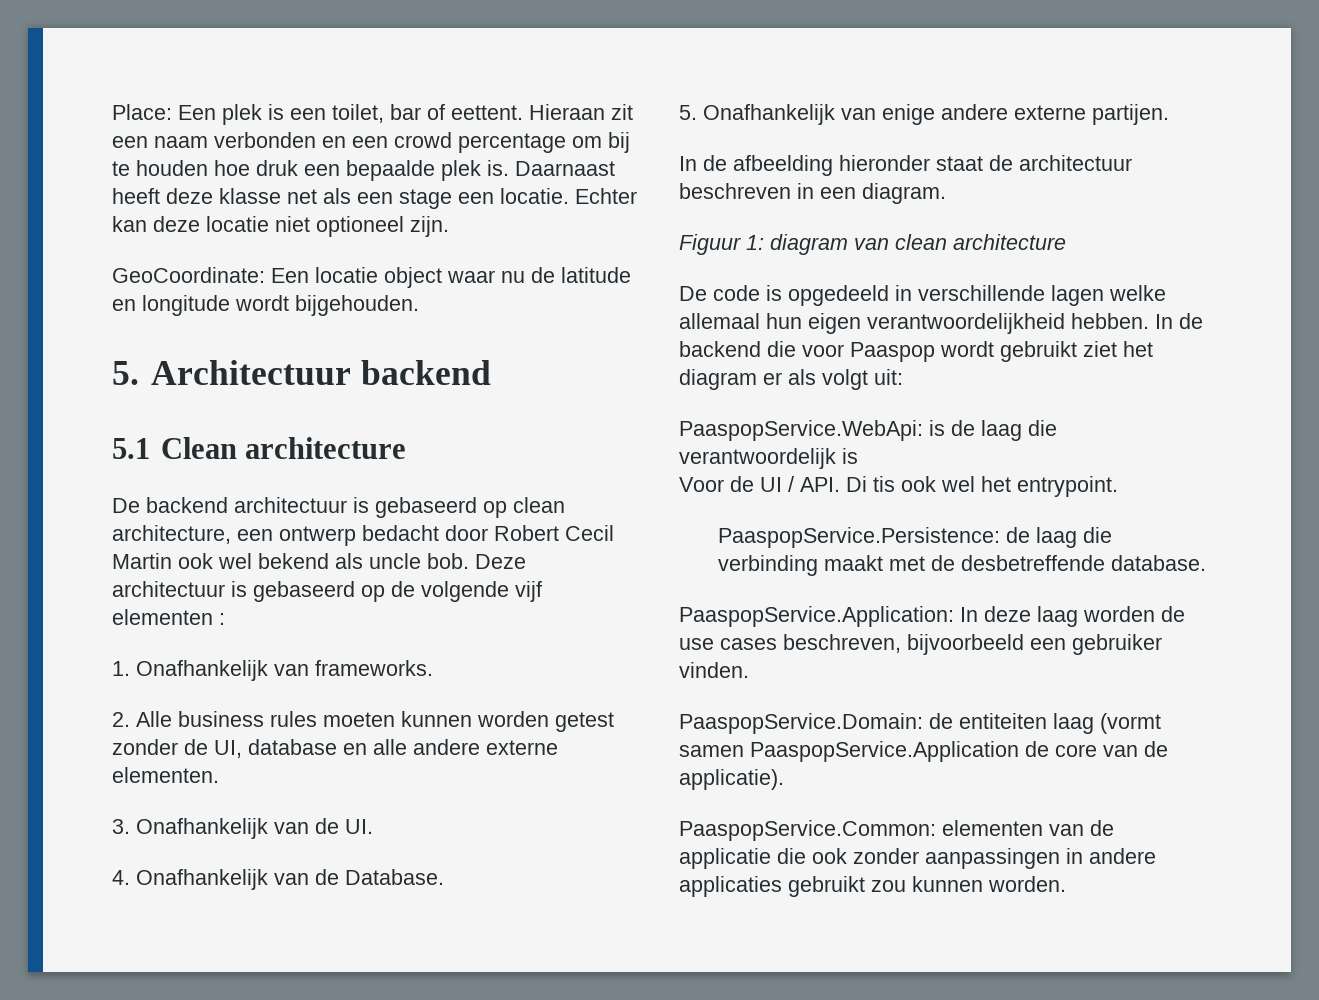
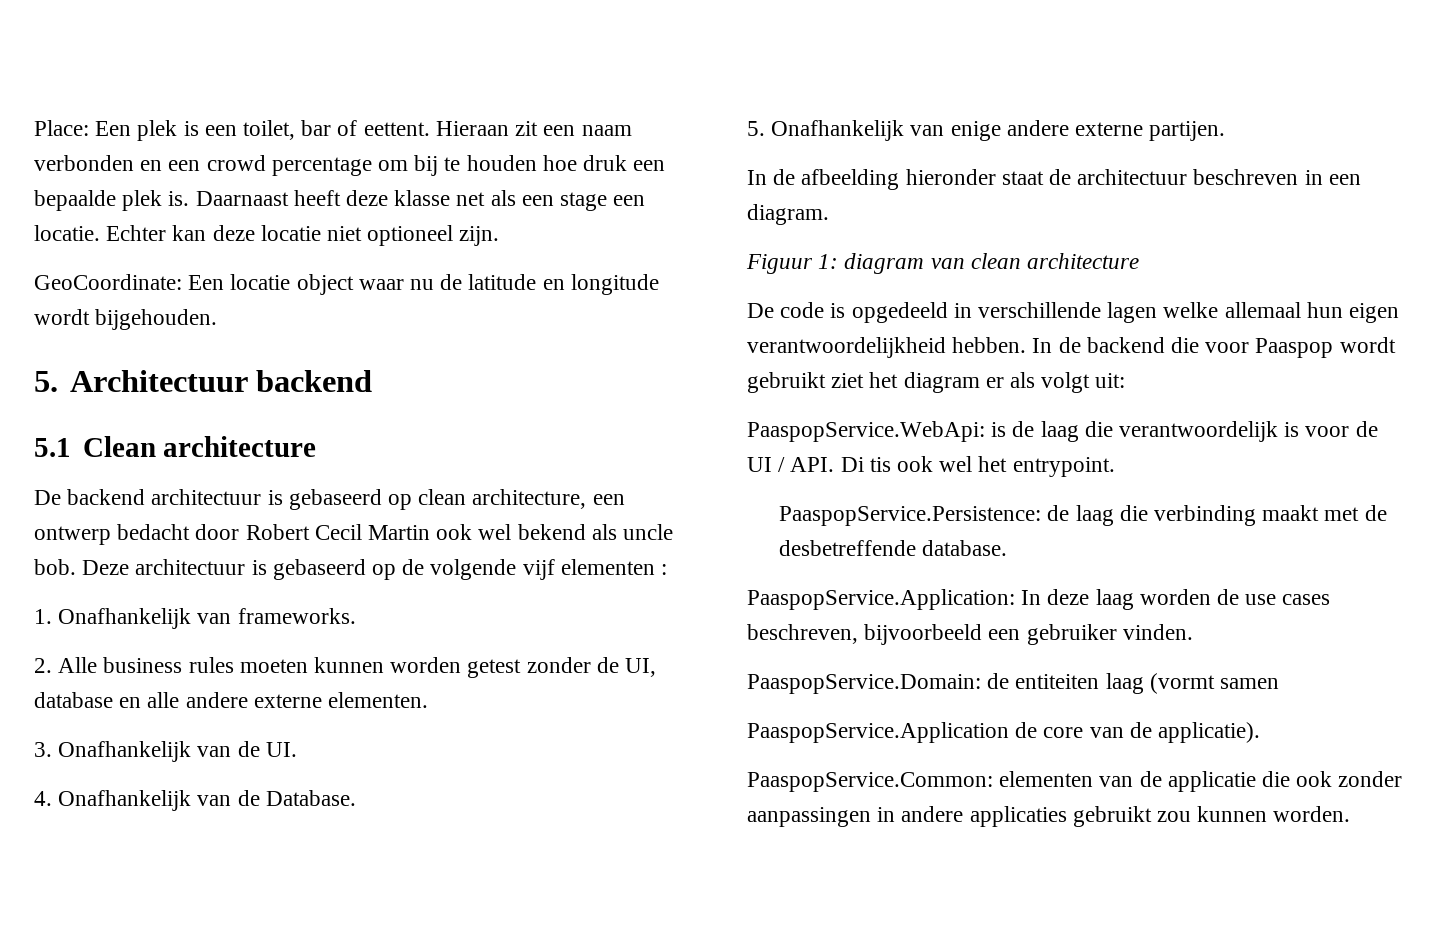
- PaaspopService.WebApi: is de laag die verantwoordelijk is
- Voor de UI / API. Di tis ook wel het entrypoint.
+ PaaspopService.WebApi: is de laag die verantwoordelijk is voor de UI / API. Di tis ook wel het entrypoint.
- PaaspopService.Domain: de entiteiten laag (vormt samen PaaspopService.Application de core van de applicatie).
+ PaaspopService.Domain: de entiteiten laag (vormt samen
+ PaaspopService.Application de core van de applicatie).

